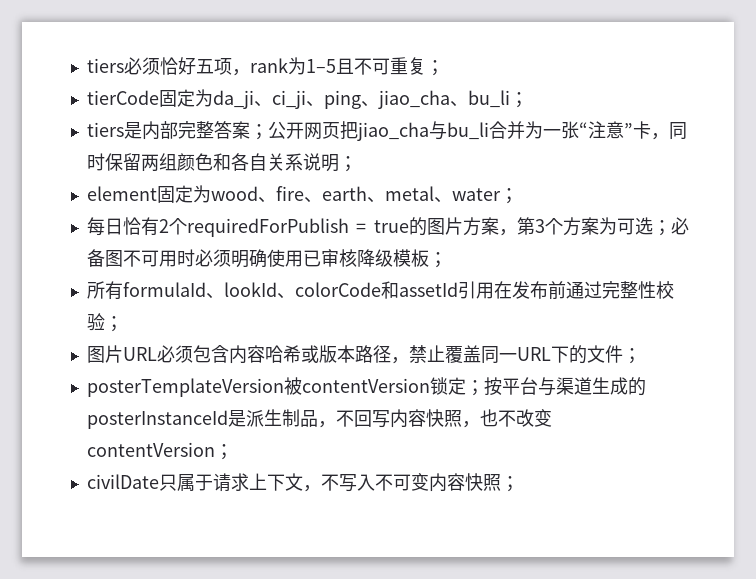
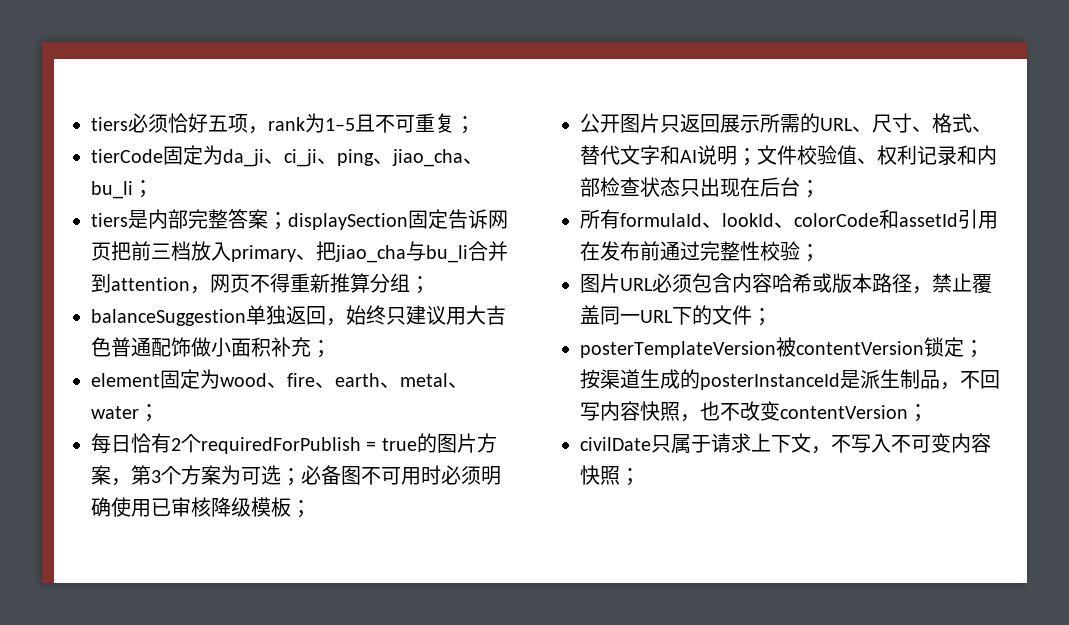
- tiers是内部完整答案；公开网页把jiao_cha与bu_li合并为一张“注意”卡，同时保留两组颜色和各自关系说明；
+ tiers是内部完整答案；displaySection固定告诉网页把前三档放入primary、把jiao_cha与bu_li合并到attention，网页不得重新推算分组；
+ balanceSuggestion单独返回，始终只建议用大吉色普通配饰做小面积补充；
+ 公开图片只返回展示所需的URL、尺寸、格式、替代文字和AI说明；文件校验值、权利记录和内部检查状态只出现在后台；
- posterTemplateVersion被contentVersion锁定；按平台与渠道生成的posterInstanceId是派生制品，不回写内容快照，也不改变contentVersion；
+ posterTemplateVersion被contentVersion锁定；按渠道生成的posterInstanceId是派生制品，不回写内容快照，也不改变contentVersion；

